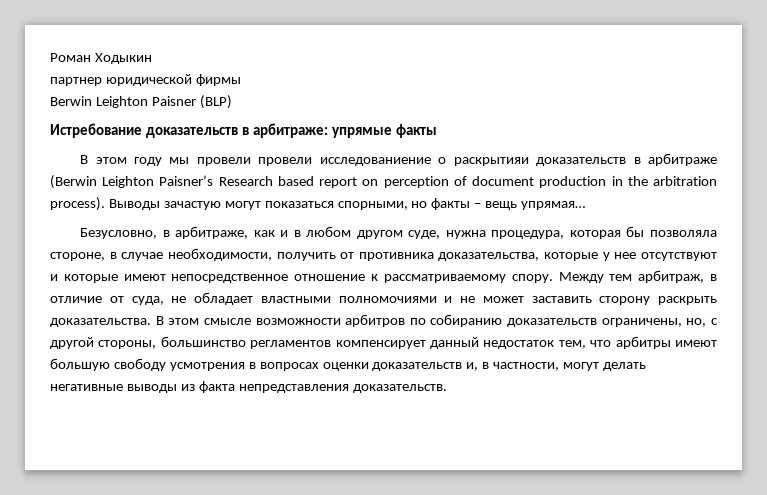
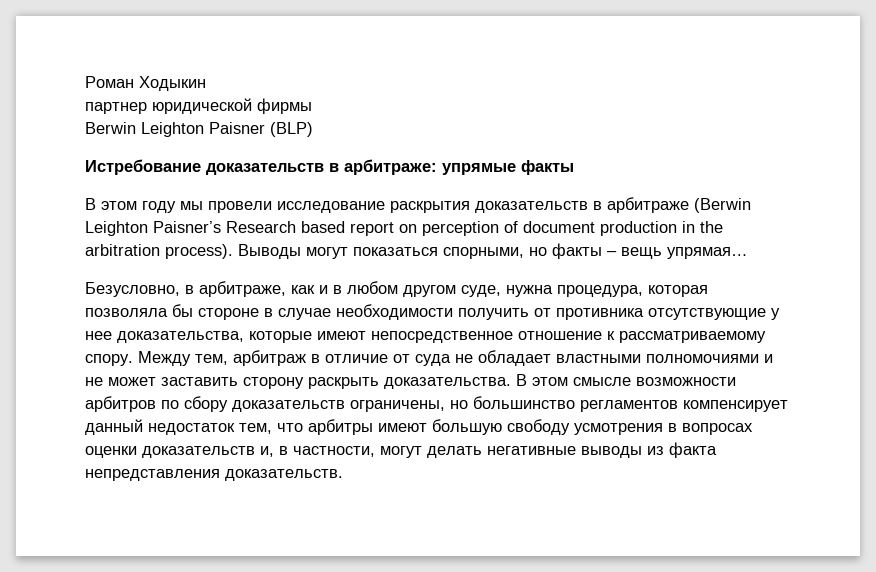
- В этом году мы провели провели исследованиение о раскрытияи доказательств в арбитраже (Berwin Leighton Paisner’s Research based report on perception of document production in the arbitration process).
+ В этом году мы провели исследование раскрытия доказательств в арбитраже (Berwin Leighton Paisner’s Research based report on perception of document production in the arbitration process).
- Выводы зачастую могут показаться спорными, но факты – вещь упрямая…
+ Выводы могут показаться спорными, но факты – вещь упрямая…
- Безусловно, в арбитраже, как и в любом другом суде, нужна процедура, которая бы позволяла стороне, в случае необходимости, получить от противника доказательства, которые у нее отсутствуют и которые имеют непосредственное отношение к рассматриваемому спору.
+ Безусловно, в арбитраже, как и в любом другом суде, нужна процедура, которая позволяла бы стороне в случае необходимости получить от противника отсутствующие у нее доказательства, которые имеют непосредственное отношение к рассматриваемому спору.
- Между тем арбитраж, в отличие от суда, не обладает властными полномочиями и не может заставить сторону раскрыть доказательства.
+ Между тем, арбитраж в отличие от суда не обладает властными полномочиями и не может заставить сторону раскрыть доказательства.
- В этом смысле возможности арбитров по собиранию доказательств ограничены, но, с другой стороны, большинство регламентов компенсирует данный недостаток тем, что арбитры имеют большую свободу усмотрения в вопросах оценки доказательств и, в частности, могут делать негативные выводы из факта непредставления доказательств.
+ В этом смысле возможности арбитров по сбору доказательств ограничены, но большинство регламентов компенсирует данный недостаток тем, что арбитры имеют большую свободу усмотрения в вопросах оценки доказательств и, в частности, могут делать негативные выводы из факта непредставления доказательств.

